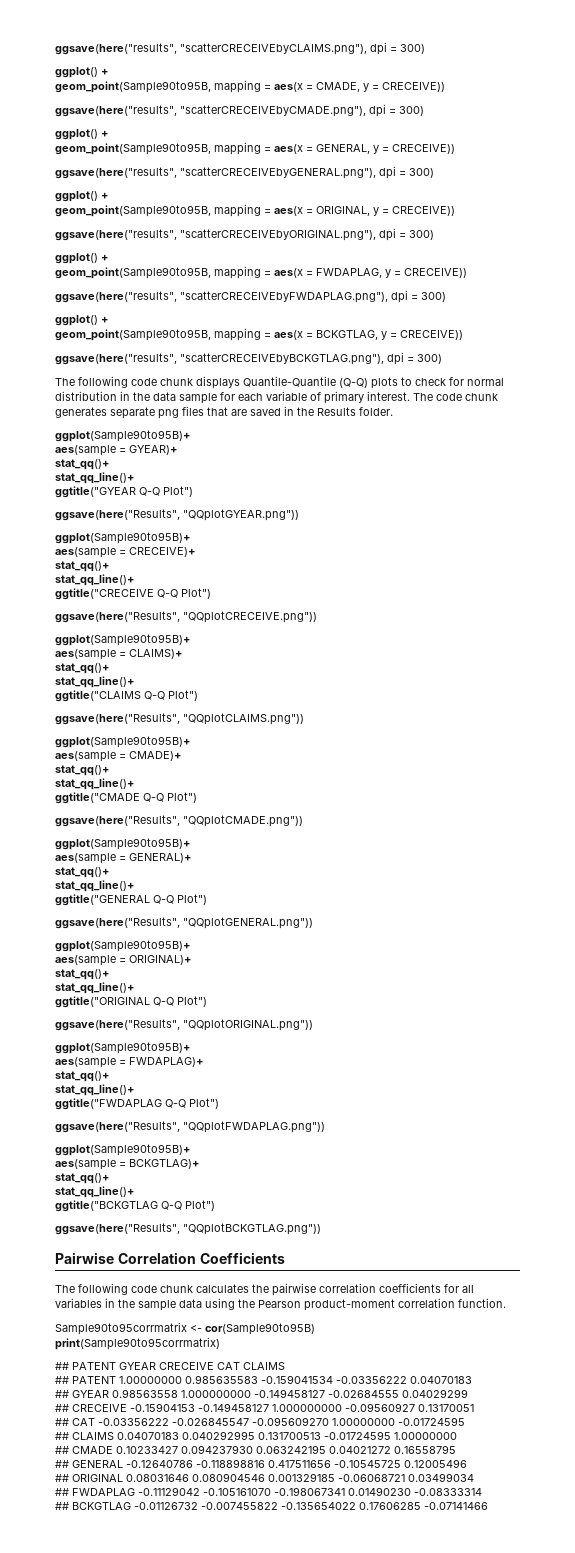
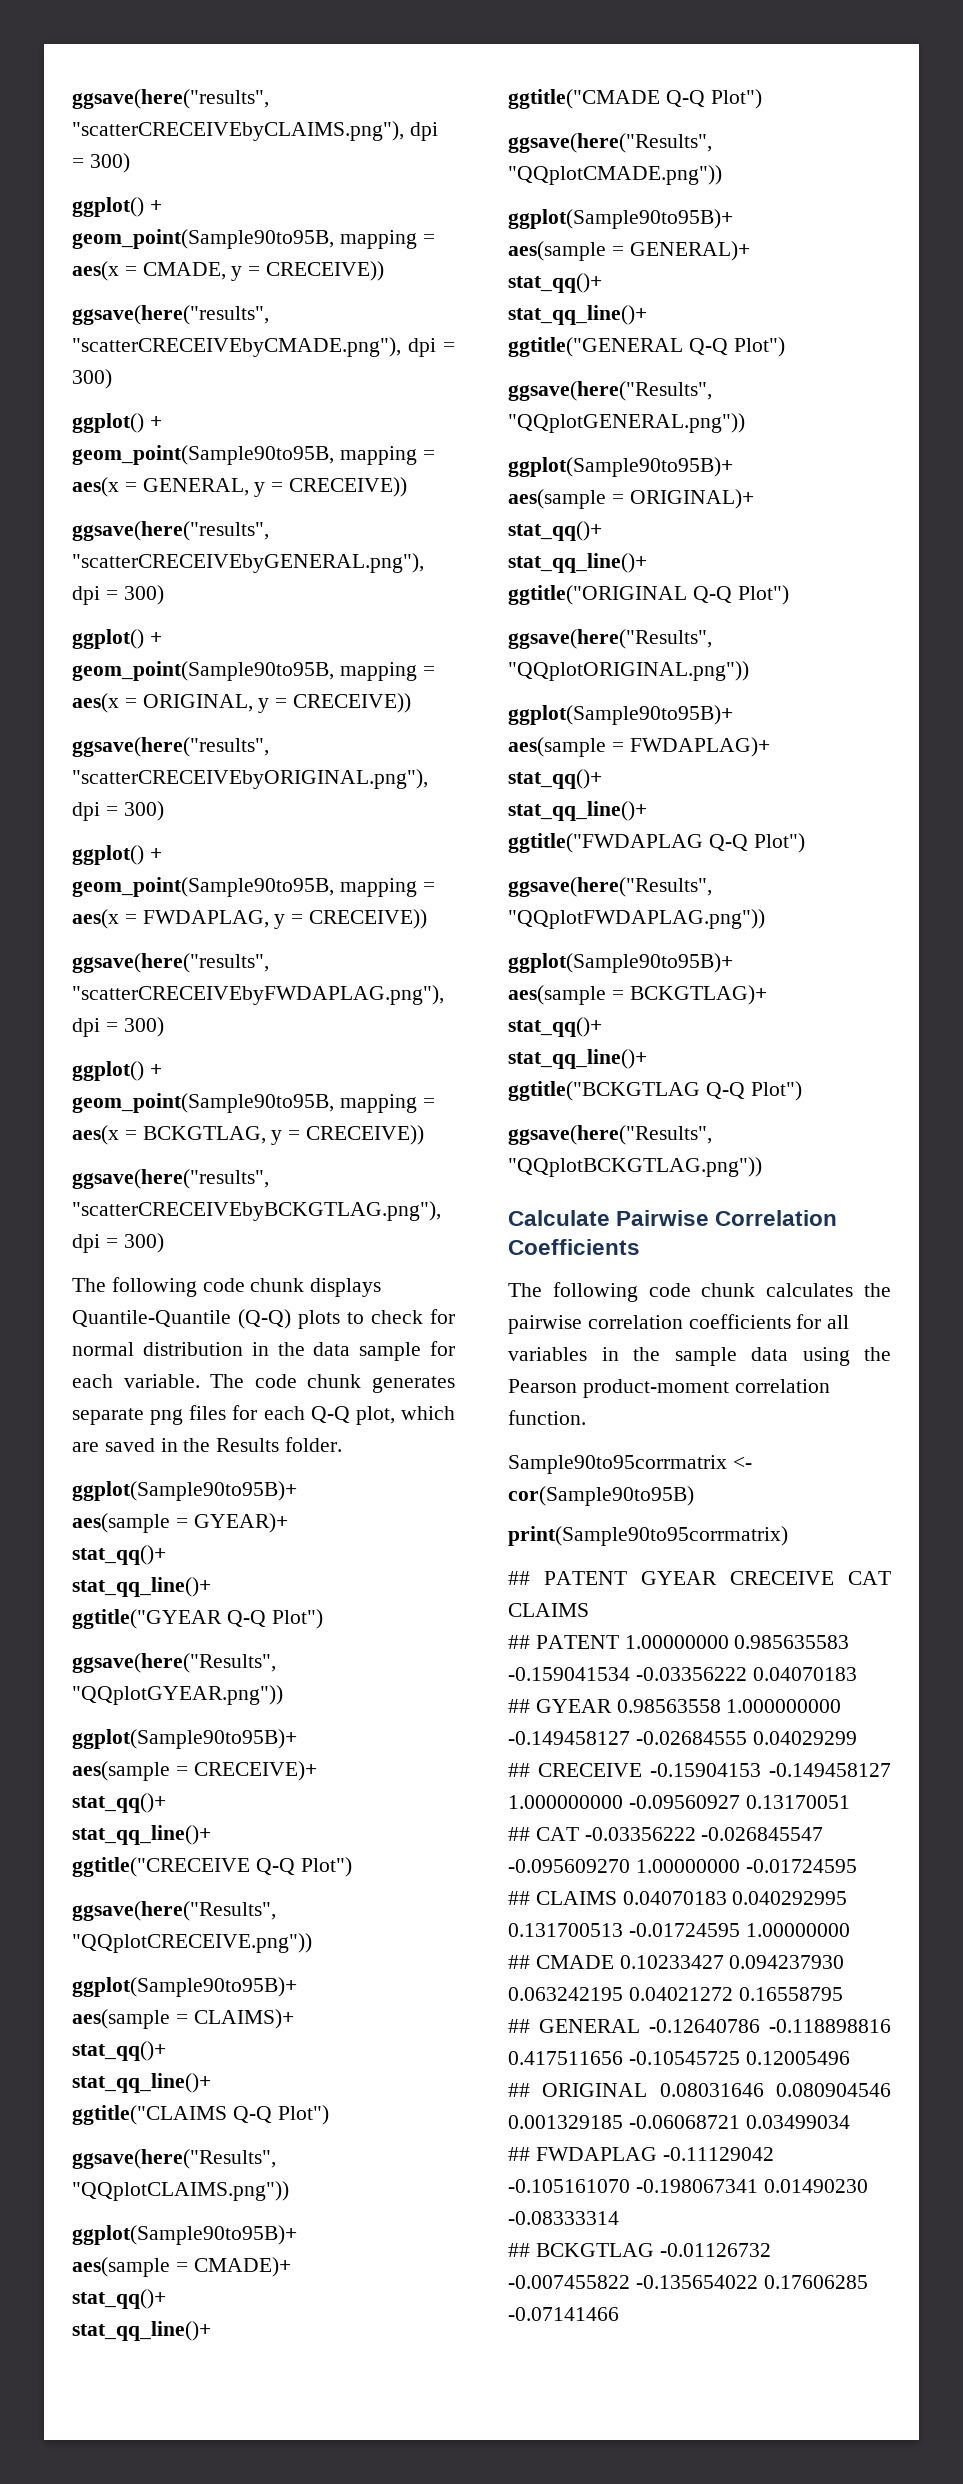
- The following code chunk displays Quantile-Quantile (Q-Q) plots to check for normal distribution in the data sample for each variable of primary interest.
+ The following code chunk displays Quantile-Quantile (Q-Q) plots to check for normal distribution in the data sample for each variable.
- The code chunk generates separate png files that are saved in the Results folder.
+ The code chunk generates separate png files for each Q-Q plot, which are saved in the Results folder.
- Pairwise Correlation Coefficients
+ Calculate Pairwise Correlation Coefficients

